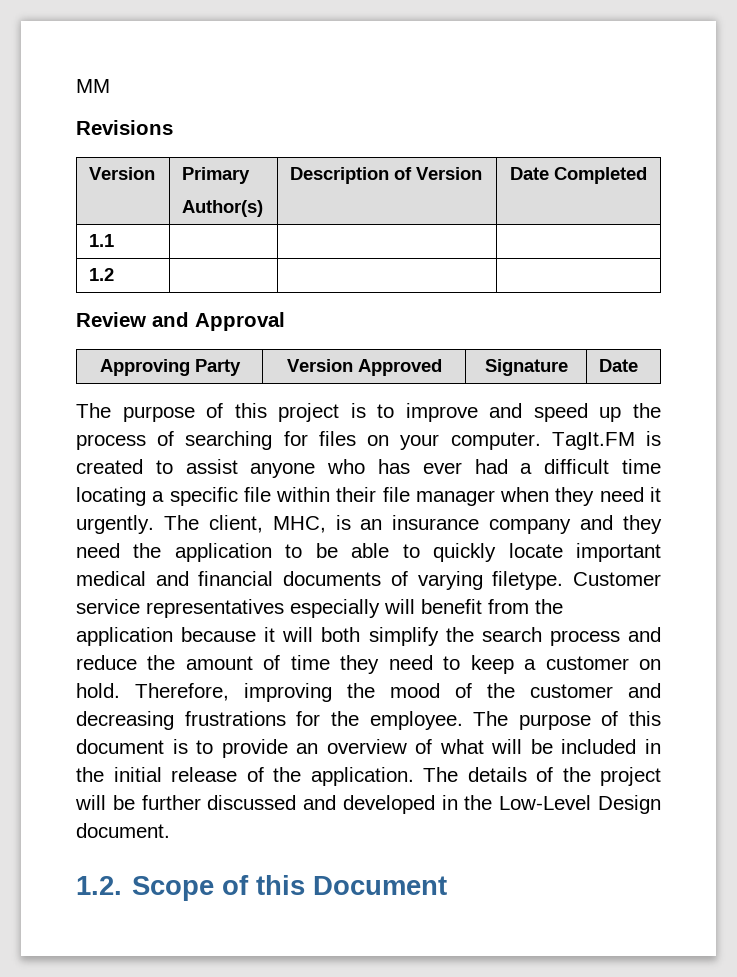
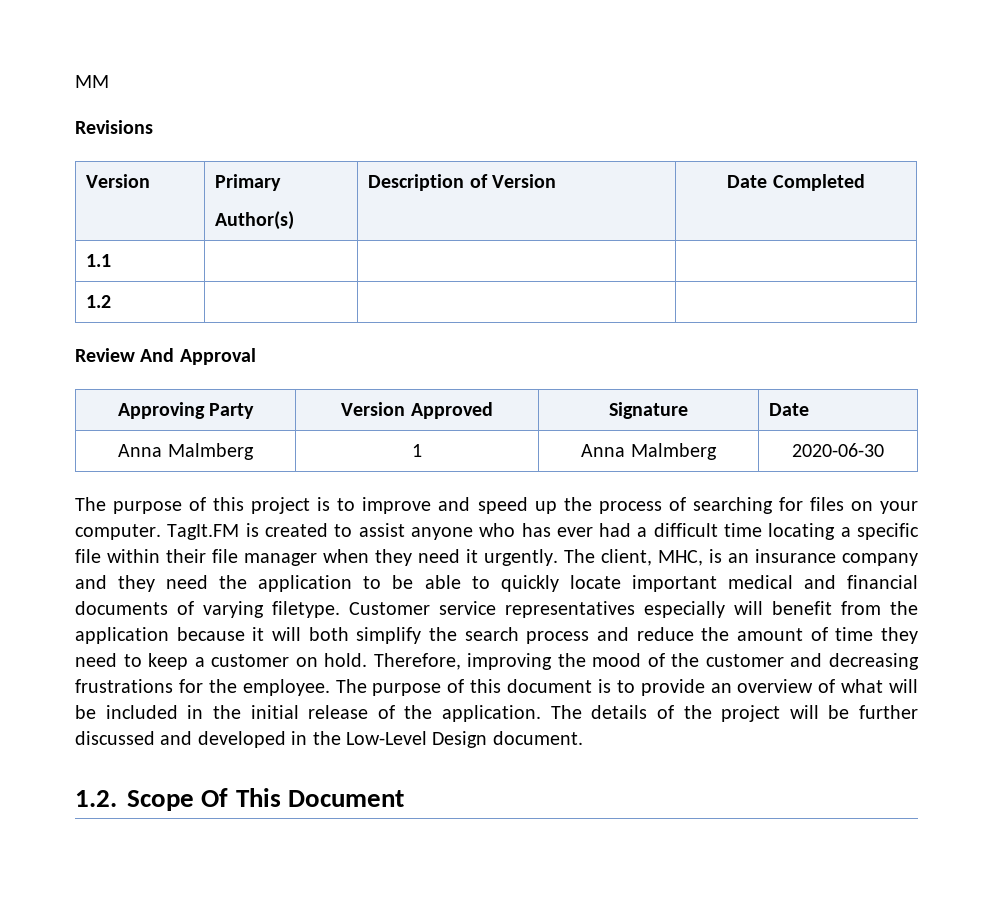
- Review and Approval
+ Review And Approval
+ Anna Malmberg | 1 | Anna Malmberg | 2020-06-30
- 1.2. Scope of this Document
+ 1.2. Scope Of This Document

